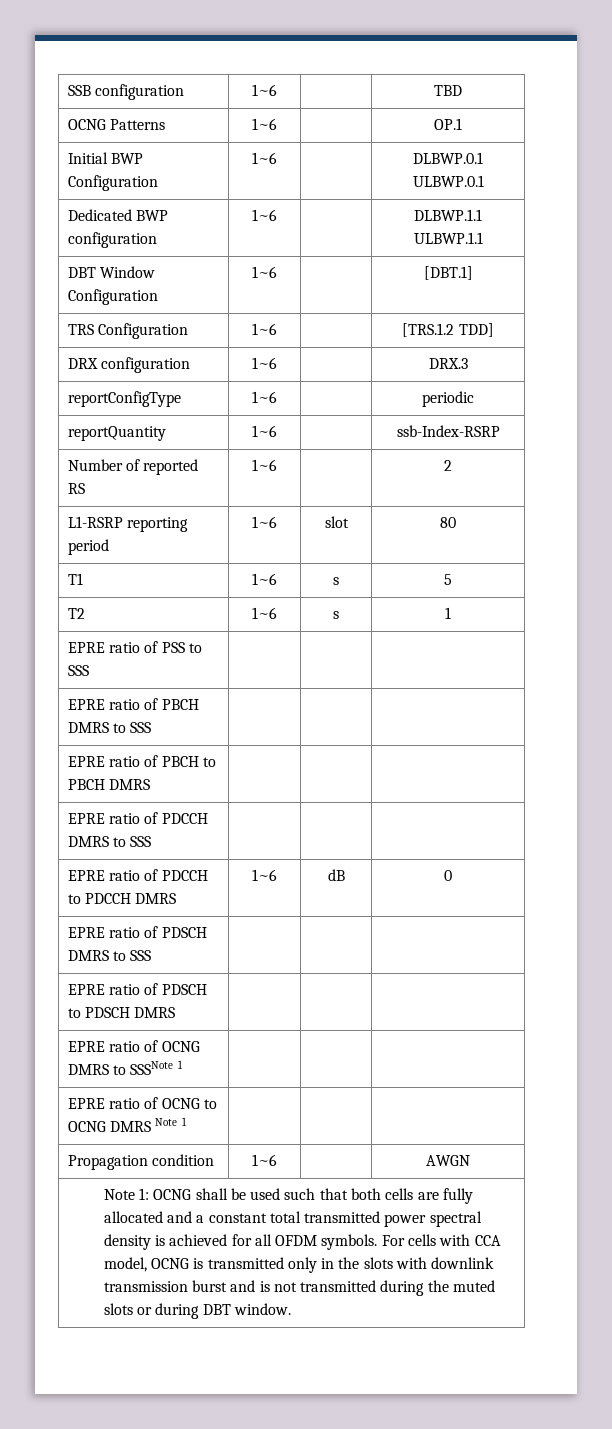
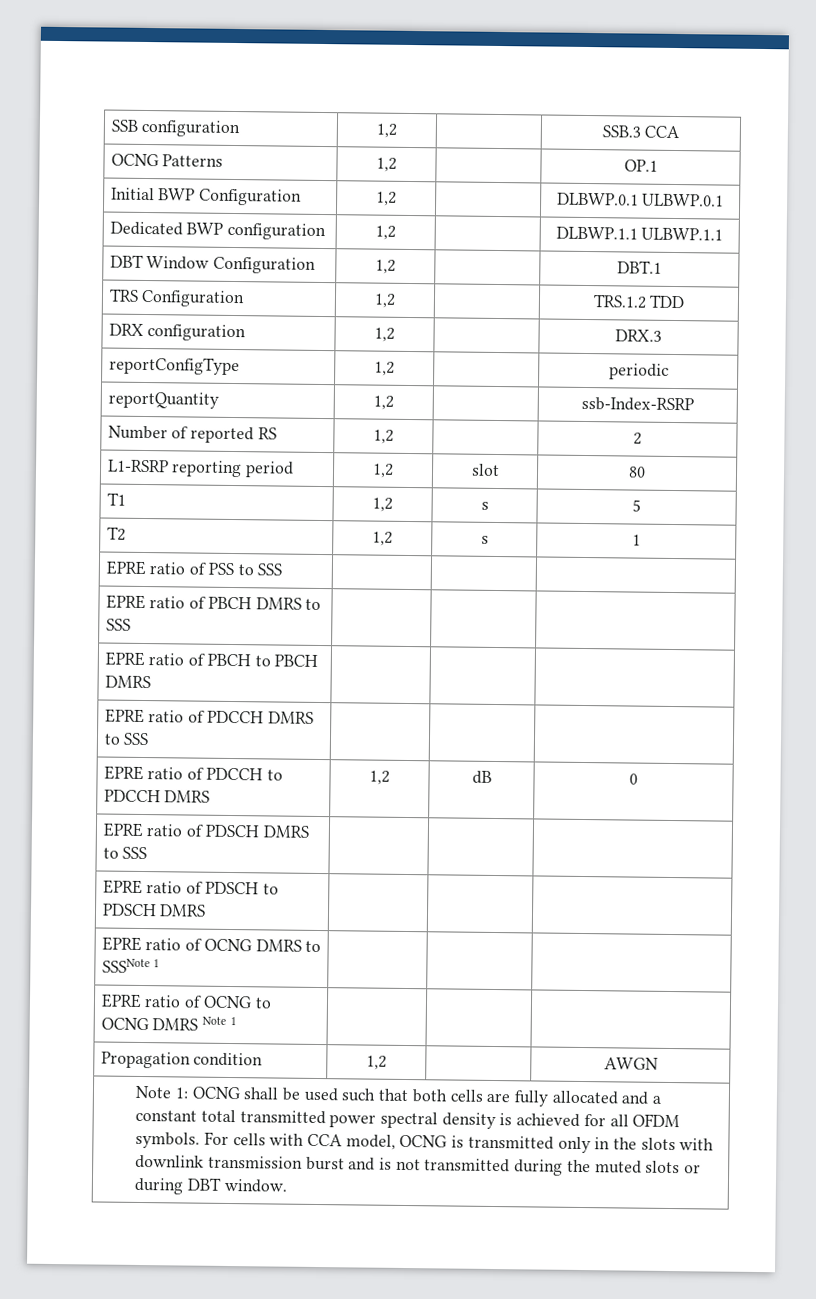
- SSB configuration | 1~6 | | TBD
+ SSB configuration | 1,2 | | SSB.3 CCA
- OCNG Patterns | 1~6 | | OP.1
+ OCNG Patterns | 1,2 | | OP.1
- Initial BWP Configuration | 1~6 | | DLBWP.0.1 ULBWP.0.1
+ Initial BWP Configuration | 1,2 | | DLBWP.0.1 ULBWP.0.1
- Dedicated BWP configuration | 1~6 | | DLBWP.1.1 ULBWP.1.1
+ Dedicated BWP configuration | 1,2 | | DLBWP.1.1 ULBWP.1.1
- DBT Window Configuration | 1~6 | | [DBT.1]
+ DBT Window Configuration | 1,2 | | DBT.1
- TRS Configuration | 1~6 | | [TRS.1.2 TDD]
+ TRS Configuration | 1,2 | | TRS.1.2 TDD
- DRX configuration | 1~6 | | DRX.3
+ DRX configuration | 1,2 | | DRX.3
- reportConfigType | 1~6 | | periodic
+ reportConfigType | 1,2 | | periodic
- reportQuantity | 1~6 | | ssb-Index-RSRP
+ reportQuantity | 1,2 | | ssb-Index-RSRP
- Number of reported RS | 1~6 | | 2
+ Number of reported RS | 1,2 | | 2
- L1-RSRP reporting period | 1~6 | slot | 80
+ L1-RSRP reporting period | 1,2 | slot | 80
- T1 | 1~6 | s | 5
+ T1 | 1,2 | s | 5
- T2 | 1~6 | s | 1
+ T2 | 1,2 | s | 1
- EPRE ratio of PDCCH to PDCCH DMRS | 1~6 | dB | 0
+ EPRE ratio of PDCCH to PDCCH DMRS | 1,2 | dB | 0
- Propagation condition | 1~6 | | AWGN
+ Propagation condition | 1,2 | | AWGN

